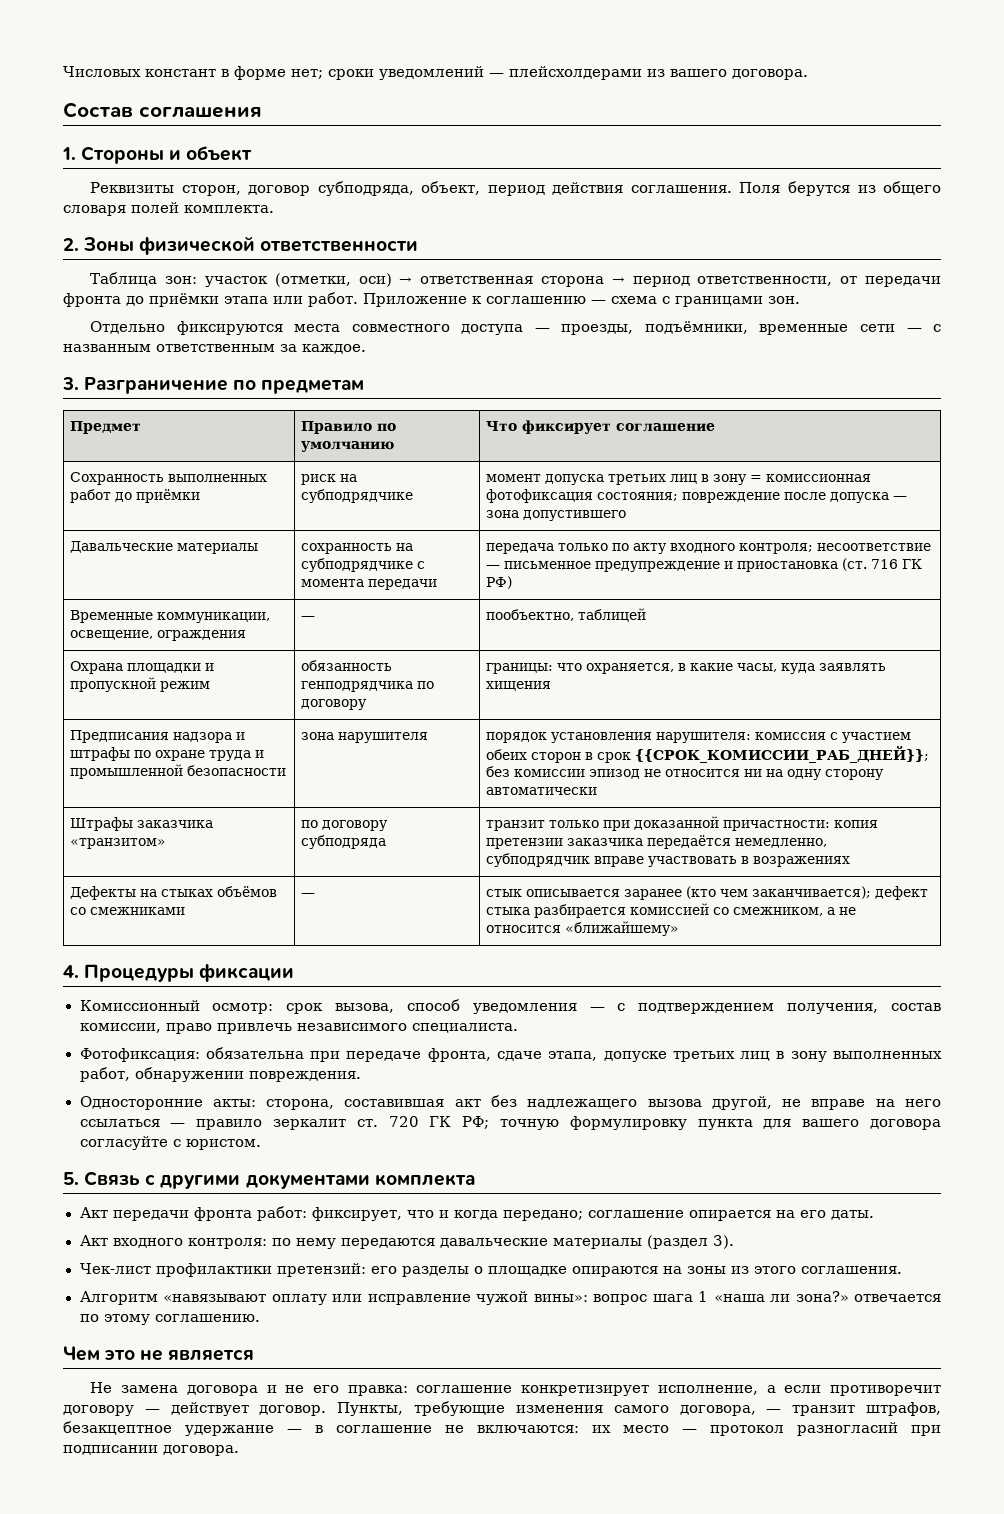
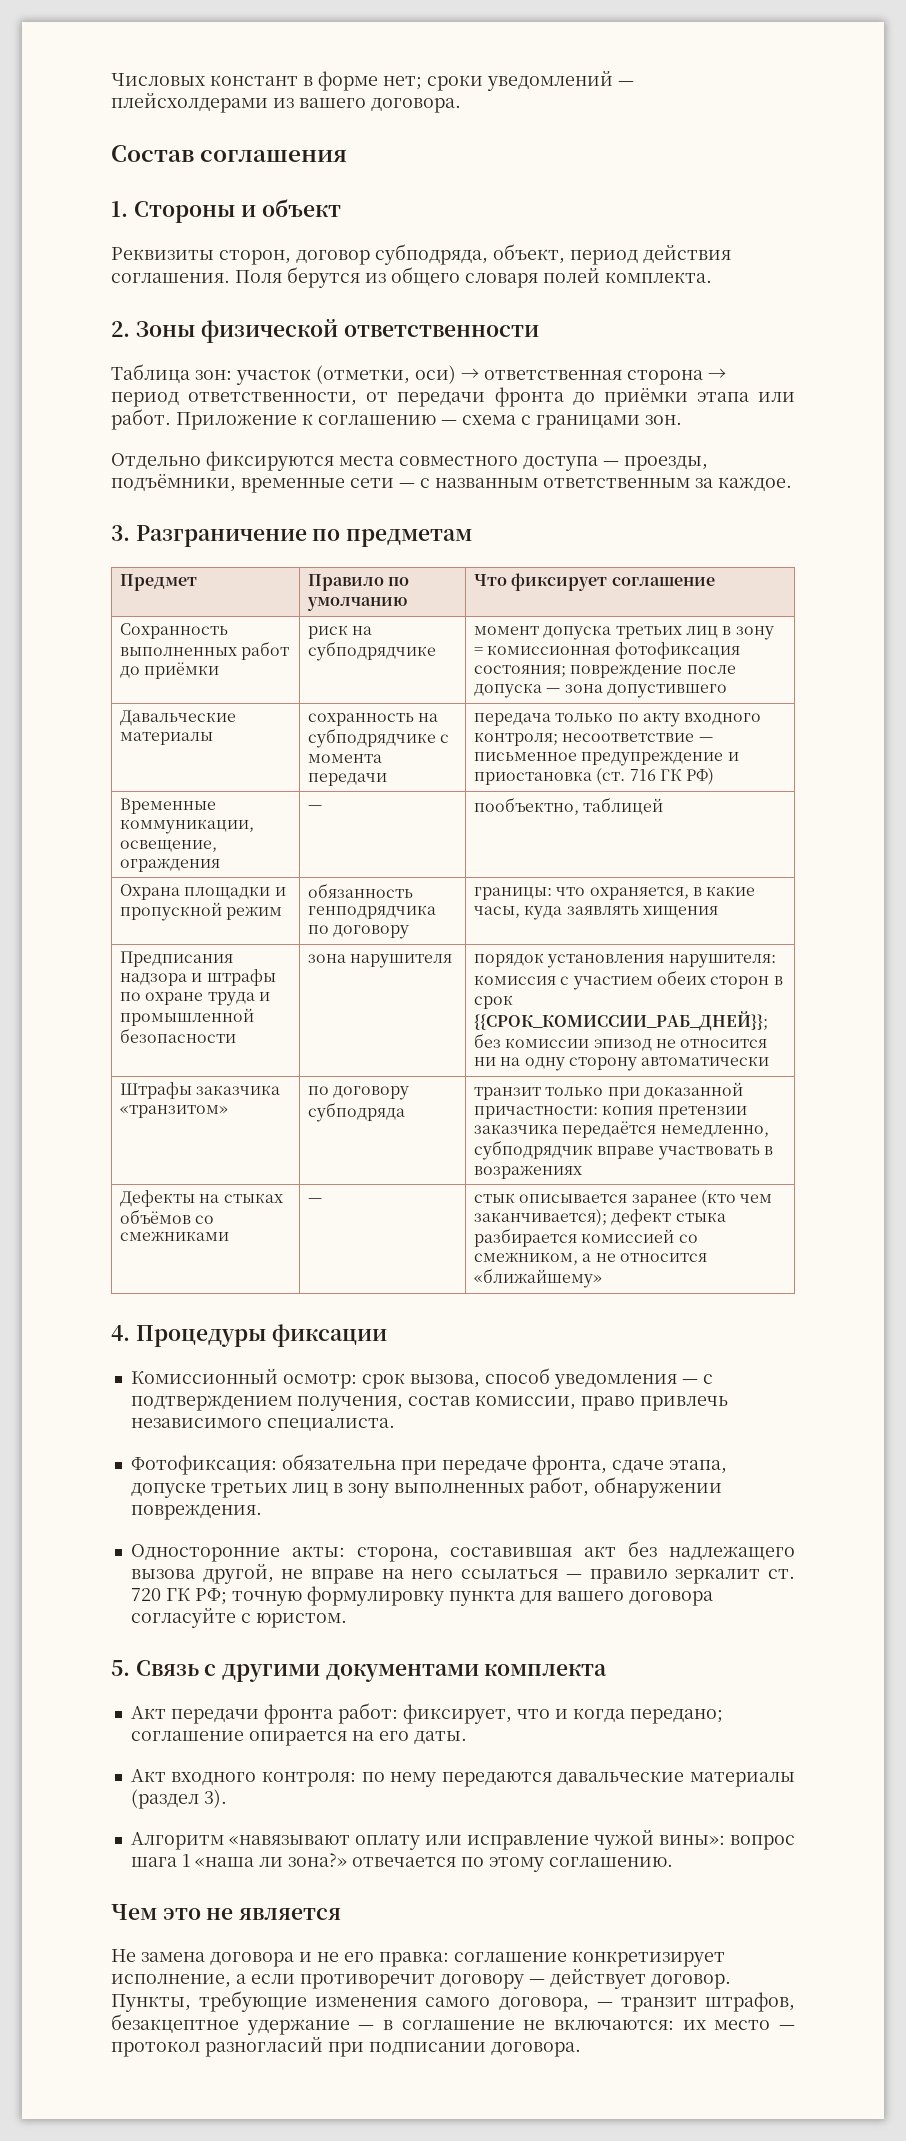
- Чек-лист профилактики претензий: его разделы о площадке опираются на зоны из этого соглашения.

